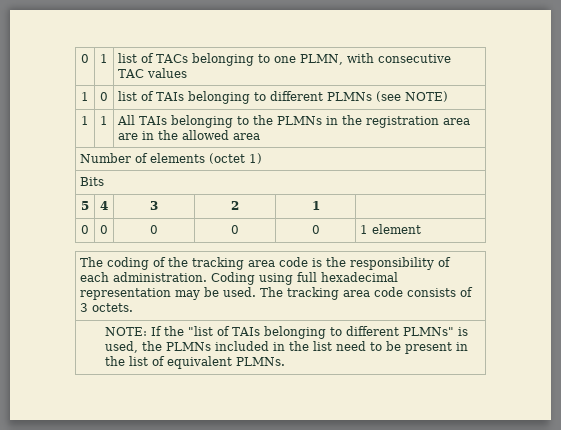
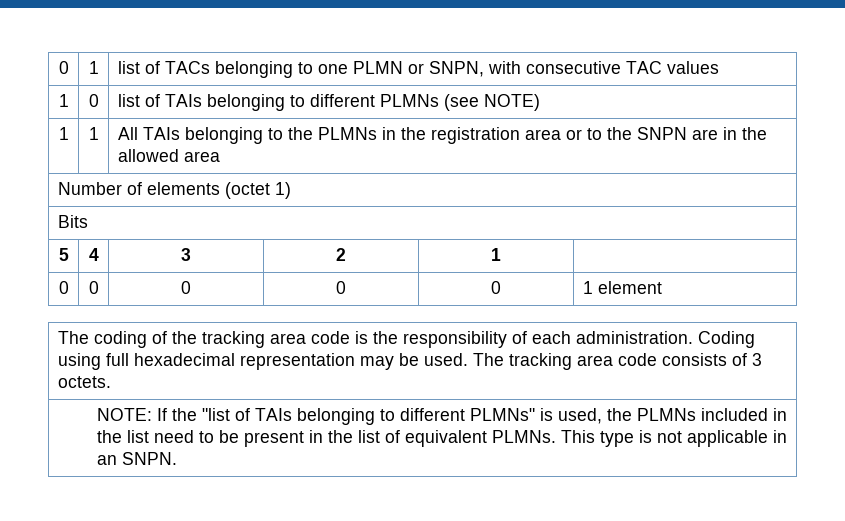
- 0 | 1 | list of TACs belonging to one PLMN, with consecutive TAC values
+ 0 | 1 | list of TACs belonging to one PLMN or SNPN, with consecutive TAC values
- 1 | 1 | All TAIs belonging to the PLMNs in the registration area are in the allowed area
+ 1 | 1 | All TAIs belonging to the PLMNs in the registration area or to the SNPN are in the allowed area
- NOTE: If the "list of TAIs belonging to different PLMNs" is used, the PLMNs included in the list need to be present in the list of equivalent PLMNs.
+ NOTE: If the "list of TAIs belonging to different PLMNs" is used, the PLMNs included in the list need to be present in the list of equivalent PLMNs. This type is not applicable in an SNPN.

